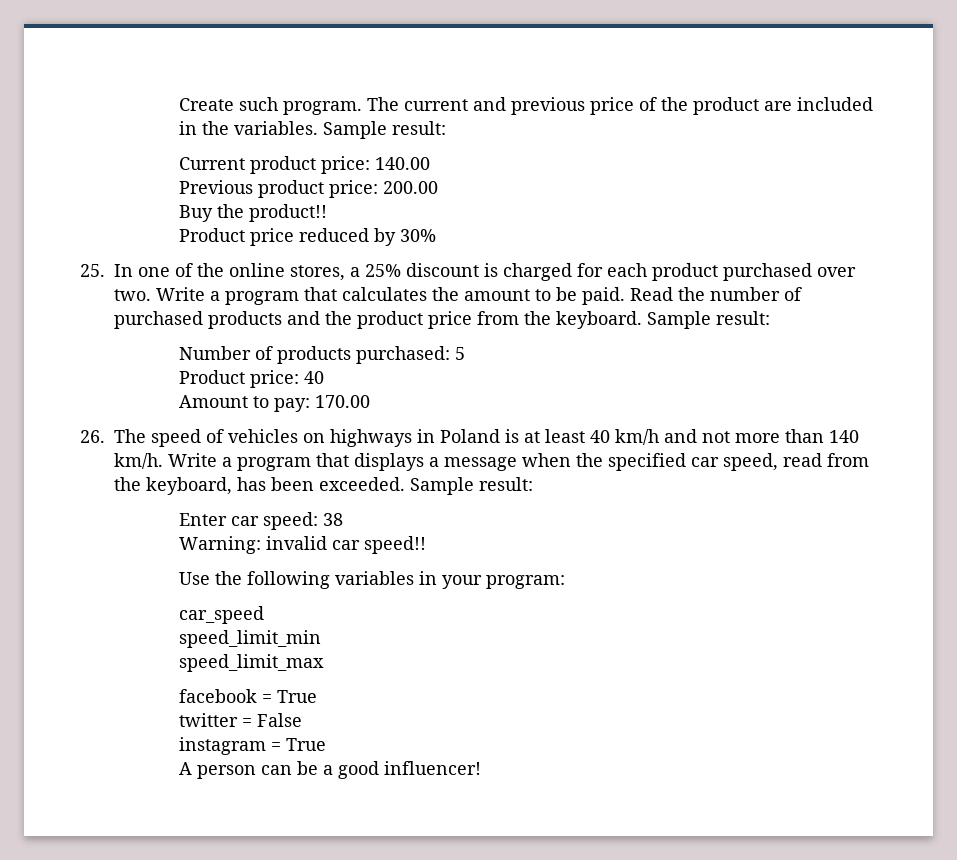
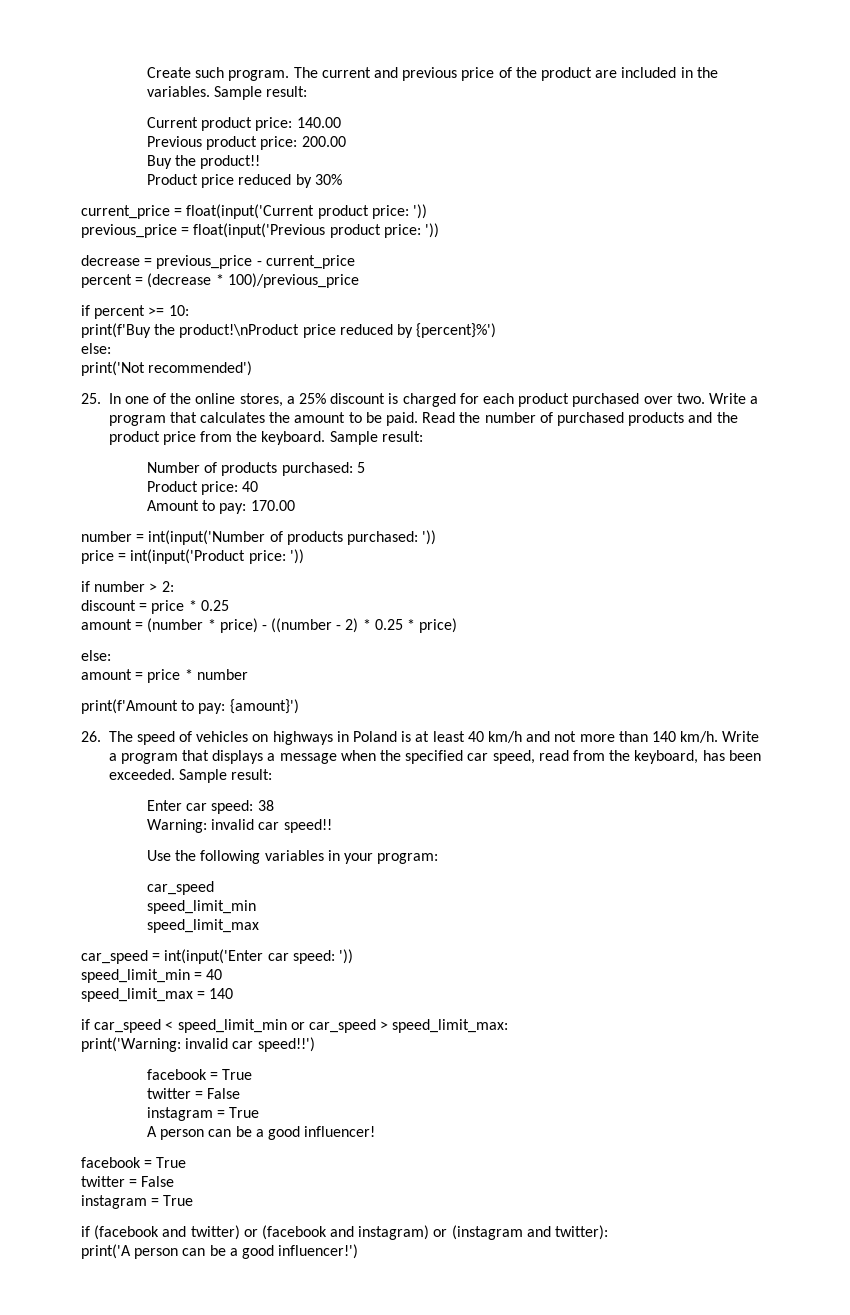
+ current_price = float(input('Current product price: '))
+ previous_price = float(input('Previous product price: '))
+ decrease = previous_price - current_price
+ percent = (decrease * 100)/previous_price
+ if percent >= 10:
+ print(f'Buy the product!\nProduct price reduced by {percent}%')
+ else:
+ print('Not recommended')
+ number = int(input('Number of products purchased: '))
+ price = int(input('Product price: '))
+ if number > 2:
+ discount = price * 0.25
+ amount = (number * price) - ((number - 2) * 0.25 * price)
+ else:
+ amount = price * number
+ print(f'Amount to pay: {amount}')
+ car_speed = int(input('Enter car speed: '))
+ speed_limit_min = 40
+ speed_limit_max = 140
+ if car_speed < speed_limit_min or car_speed > speed_limit_max:
+ print('Warning: invalid car speed!!')
  A person can be a good influencer!
+ facebook = True
+ twitter = False
+ instagram = True
+ if (facebook and twitter) or (facebook and instagram) or (instagram and twitter):
+ print('A person can be a good influencer!')

